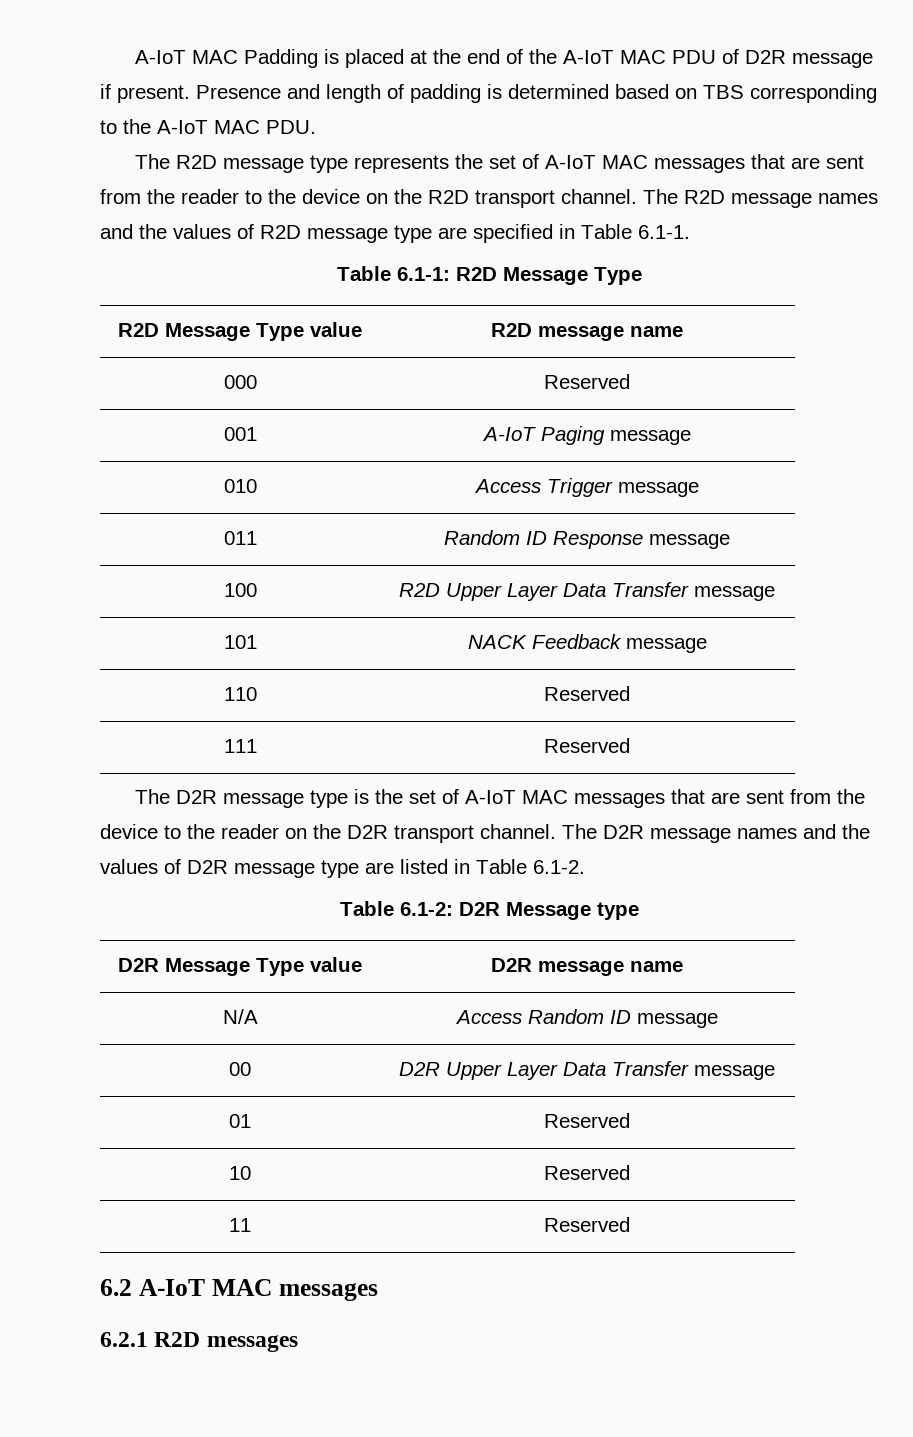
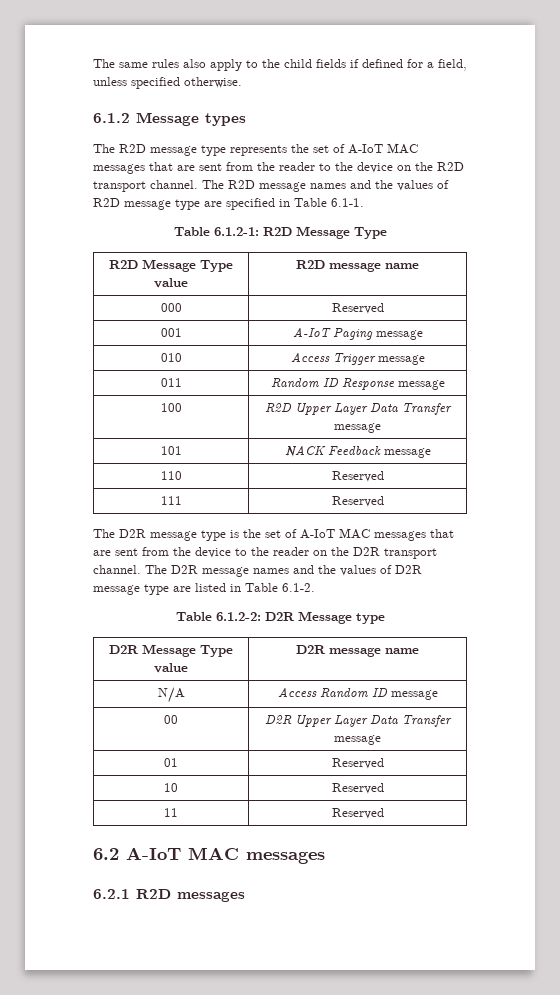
- A-IoT MAC Padding is placed at the end of the A-IoT MAC PDU of D2R message if present. Presence and length of padding is determined based on TBS corresponding to the A-IoT MAC PDU.
+ The same rules also apply to the child fields if defined for a field, unless specified otherwise.
+ 6.1.2 Message types
- Table 6.1-1: R2D Message Type
+ Table 6.1.2-1: R2D Message Type
- Table 6.1-2: D2R Message type
+ Table 6.1.2-2: D2R Message type

